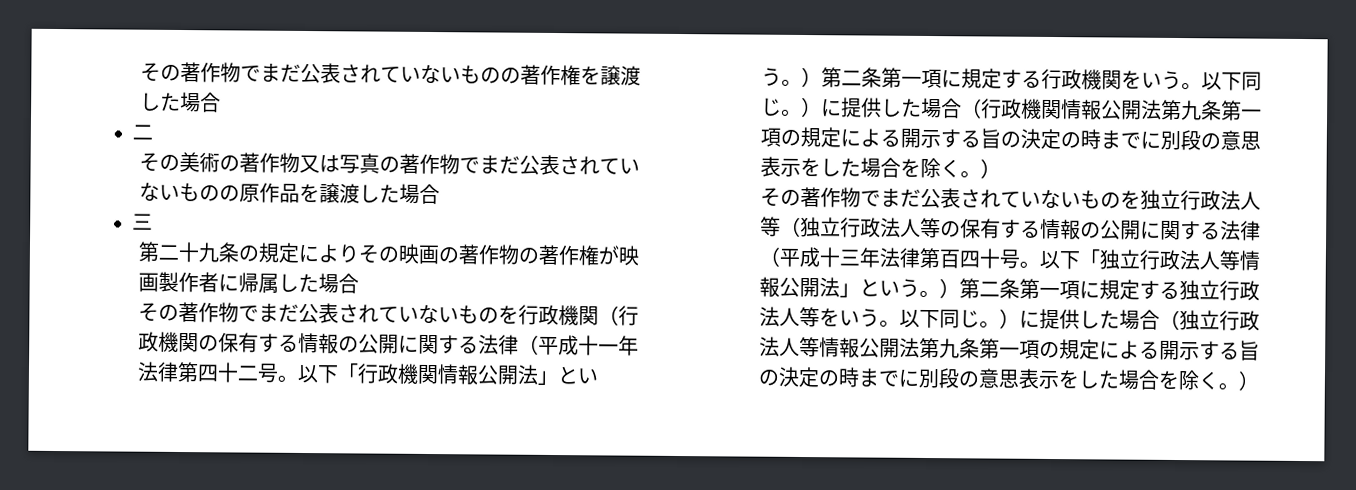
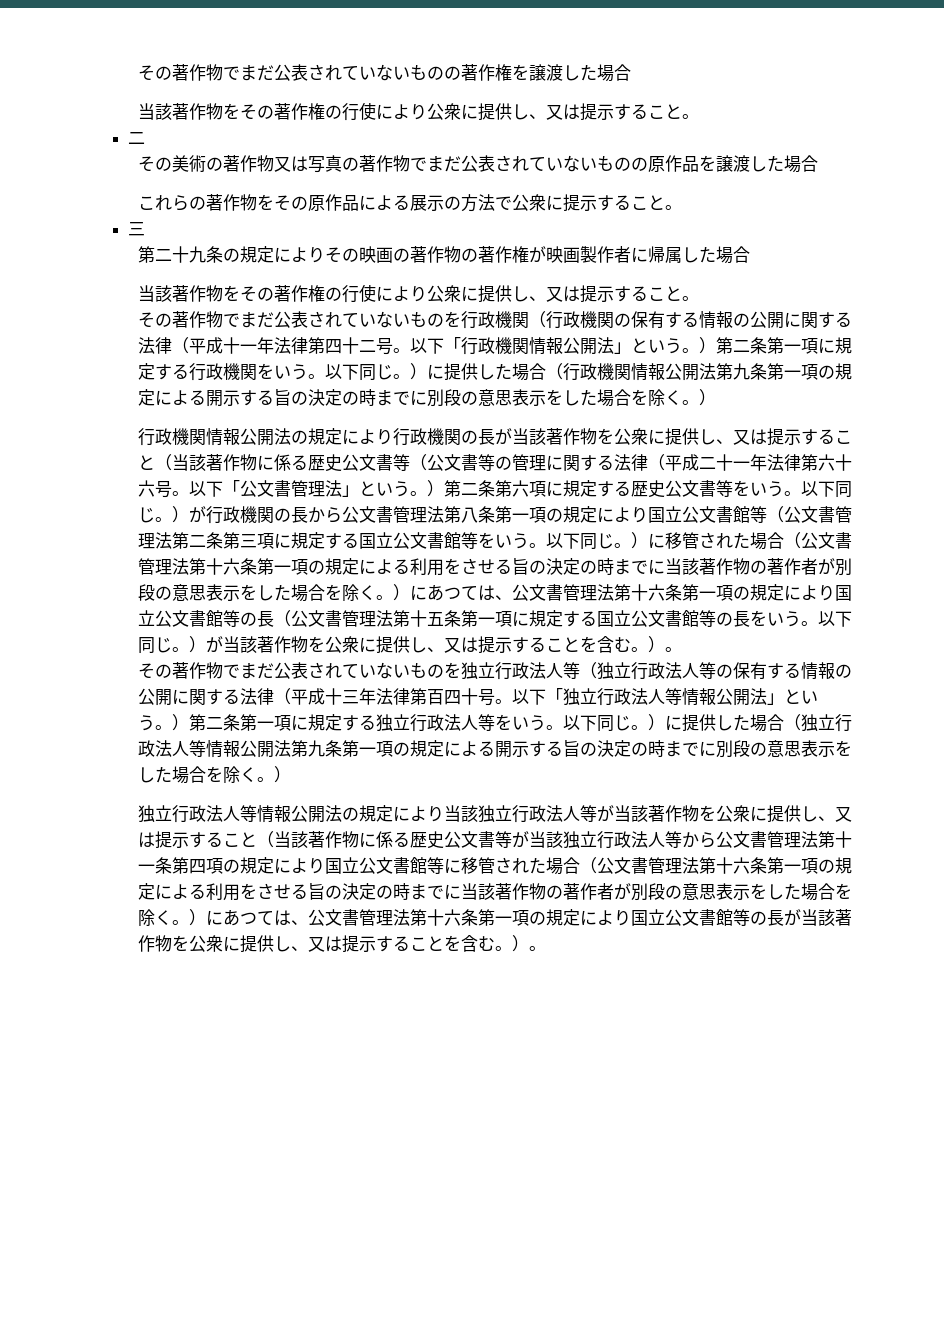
  その著作物でまだ公表されていないものの著作権を譲渡した場合
+ 当該著作物をその著作権の行使により公衆に提供し、又は提示すること。
+ これらの著作物をその原作品による展示の方法で公衆に提示すること。
  第二十九条の規定によりその映画の著作物の著作権が映画製作者に帰属した場合
+ 当該著作物をその著作権の行使により公衆に提供し、又は提示すること。
+ 行政機関情報公開法の規定により行政機関の長が当該著作物を公衆に提供し、又は提示すること（当該著作物に係る歴史公文書等（公文書等の管理に関する法律（平成二十一年法律第六十六号。以下「公文書管理法」という。）第二条第六項に規定する歴史公文書等をいう。以下同じ。）が行政機関の長から公文書管理法第八条第一項の規定により国立公文書館等（公文書管理法第二条第三項に規定する国立公文書館等をいう。以下同じ。）に移管された場合（公文書管理法第十六条第一項の規定による利用をさせる旨の決定の時までに当該著作物の著作者が別段の意思表示をした場合を除く。）にあつては、公文書管理法第十六条第一項の規定により国立公文書館等の長（公文書管理法第十五条第一項に規定する国立公文書館等の長をいう。以下同じ。）が当該著作物を公衆に提供し、又は提示することを含む。）。
+ 独立行政法人等情報公開法の規定により当該独立行政法人等が当該著作物を公衆に提供し、又は提示すること（当該著作物に係る歴史公文書等が当該独立行政法人等から公文書管理法第十一条第四項の規定により国立公文書館等に移管された場合（公文書管理法第十六条第一項の規定による利用をさせる旨の決定の時までに当該著作物の著作者が別段の意思表示をした場合を除く。）にあつては、公文書管理法第十六条第一項の規定により国立公文書館等の長が当該著作物を公衆に提供し、又は提示することを含む。）。

